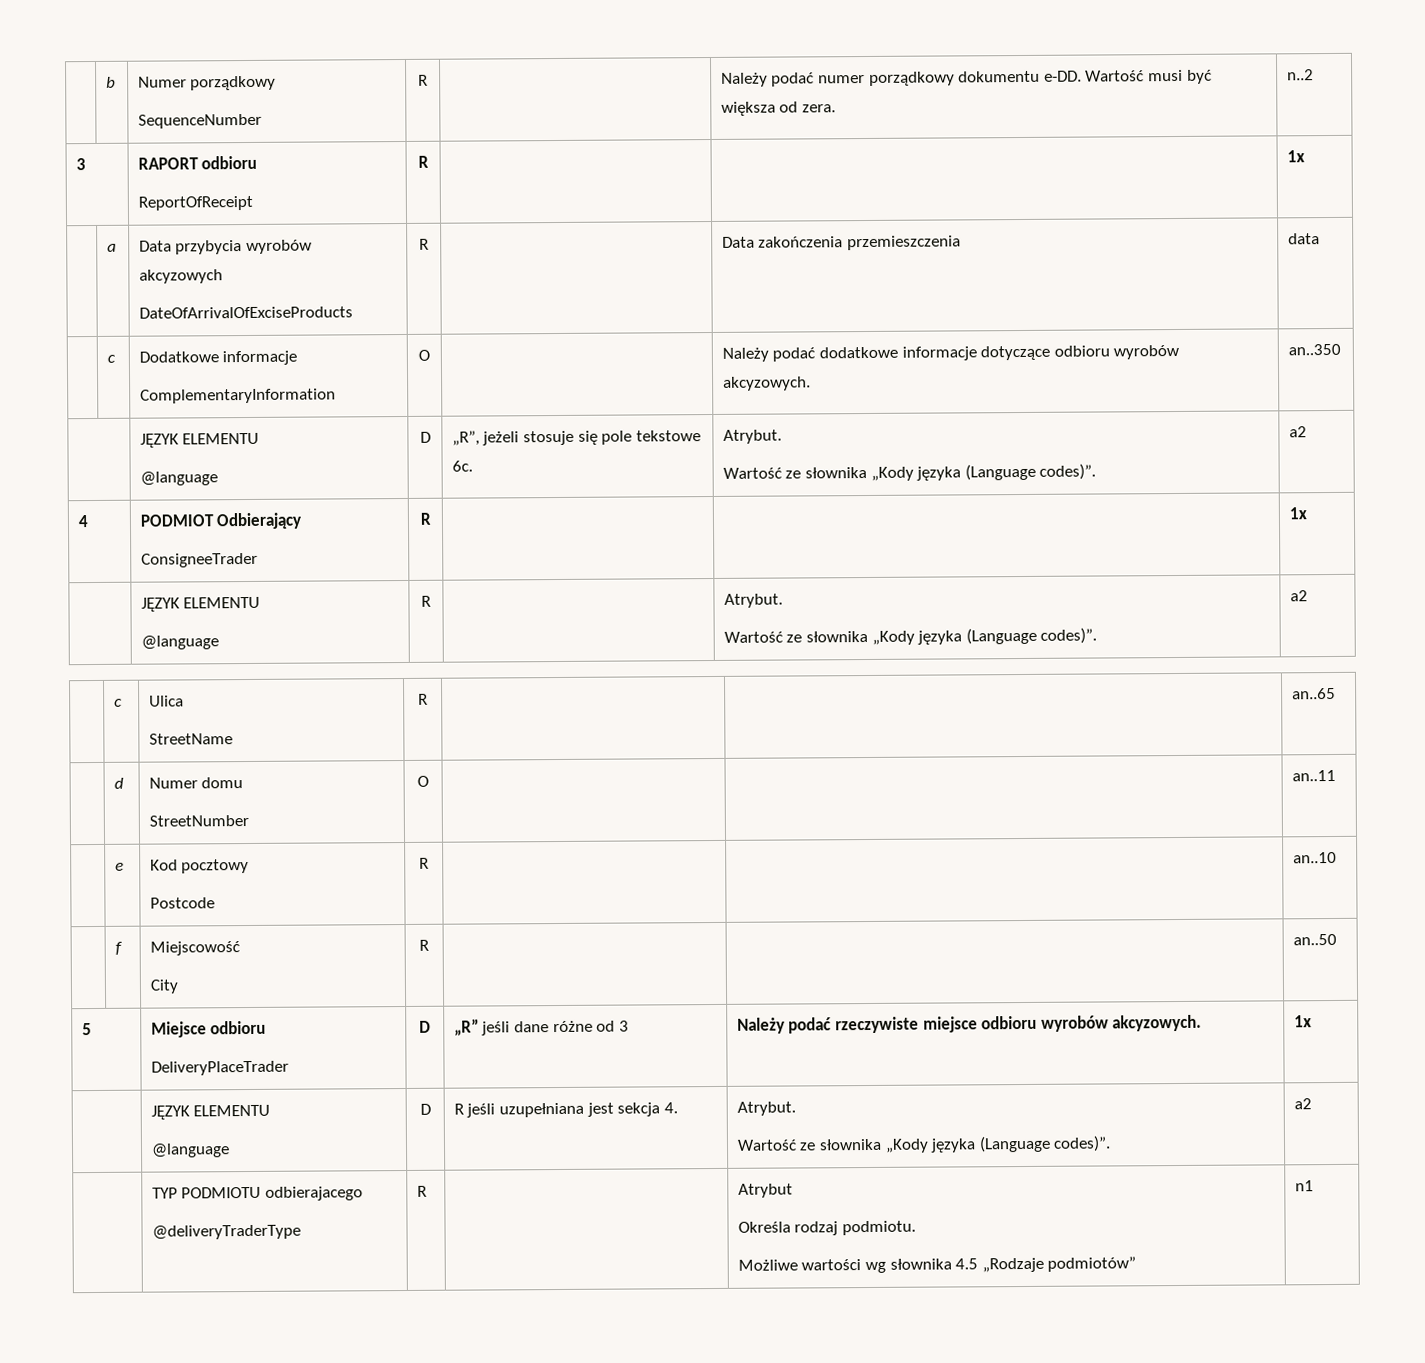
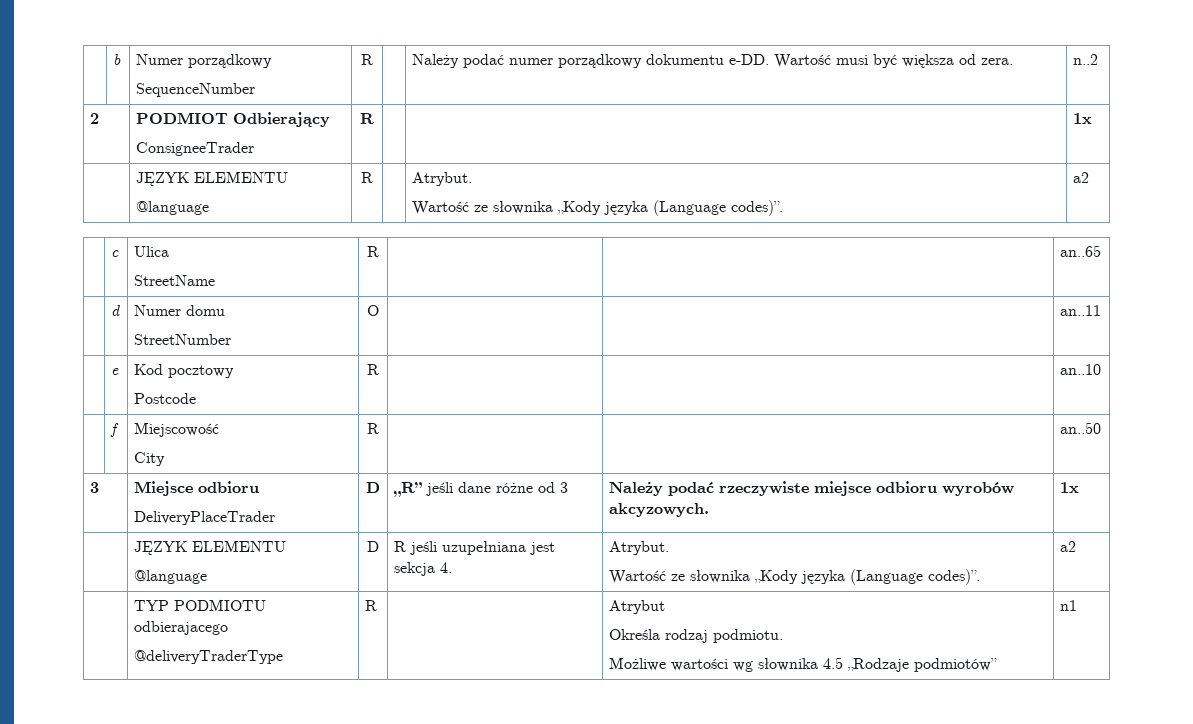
- 3 | RAPORT odbioru
- ReportOfReceipt | R | | | 1x
- | a | Data przybycia wyrobów akcyzowych
- DateOfArrivalOfExciseProducts | R | | Data zakończenia przemieszczenia | data
- | c | Dodatkowe informacje
- ComplementaryInformation | O | | Należy podać dodatkowe informacje dotyczące odbioru wyrobów akcyzowych. | an..350
- | JĘZYK ELEMENTU
- @language | D | „R”, jeżeli stosuje się pole tekstowe 6c. | Atrybut.
- Wartość ze słownika „Kody języka (Language codes)”. | a2
- 4 | PODMIOT Odbierający
+ 2 | PODMIOT Odbierający
- 5 | Miejsce odbioru
+ 3 | Miejsce odbioru

